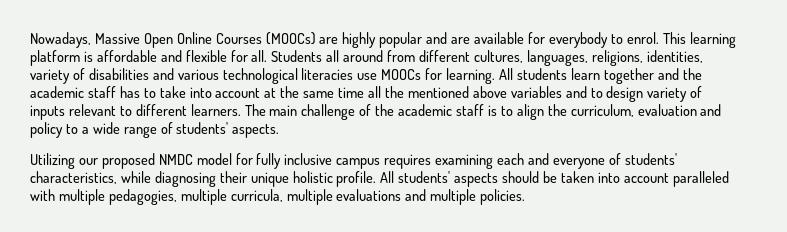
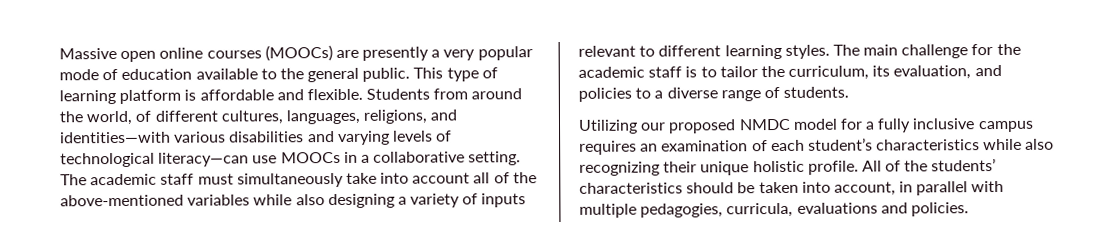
- Nowadays, Massive Open Online Courses (MOOCs) are highly popular and are available for everybody to enrol. This learning platform is affordable and flexible for all. Students all around from different cultures, languages, religions, identities, variety of disabilities and various technological literacies use MOOCs for learning. All students learn together and the academic staff has to take into account at the same time all the mentioned above variables and to design variety of inputs relevant to different learners.
+ Massive open online courses (MOOCs) are presently a very popular mode of education available to the general public. This type of learning platform is affordable and flexible. Students from around the world, of different cultures, languages, religions, and identities—with various disabilities and varying levels of technological literacy—can use MOOCs in a collaborative setting. The academic staff must simultaneously take into account all of the above-mentioned variables while also designing a variety of inputs relevant to different learning styles.
- The main challenge of the academic staff is to align the curriculum, evaluation and policy to a wide range of students' aspects.
+ The main challenge for the academic staff is to tailor the curriculum, its evaluation, and policies to a diverse range of students.
- Utilizing our proposed NMDC model for fully inclusive campus requires examining each and everyone of students' characteristics, while diagnosing their unique holistic profile.
+ Utilizing our proposed NMDC model for a fully inclusive campus requires an examination of each student’s characteristics while also recognizing their unique holistic profile.
- All students' aspects should be taken into account paralleled with multiple pedagogies, multiple curricula, multiple evaluations and multiple policies.
+ All of the students’ characteristics should be taken into account, in parallel with multiple pedagogies, curricula, evaluations and policies.

